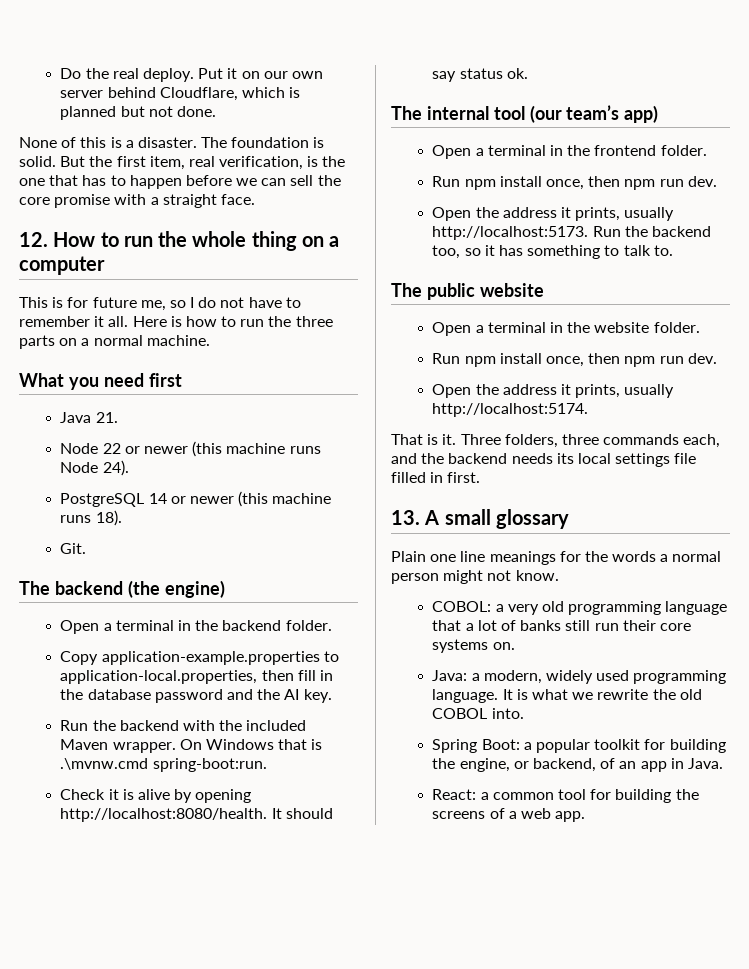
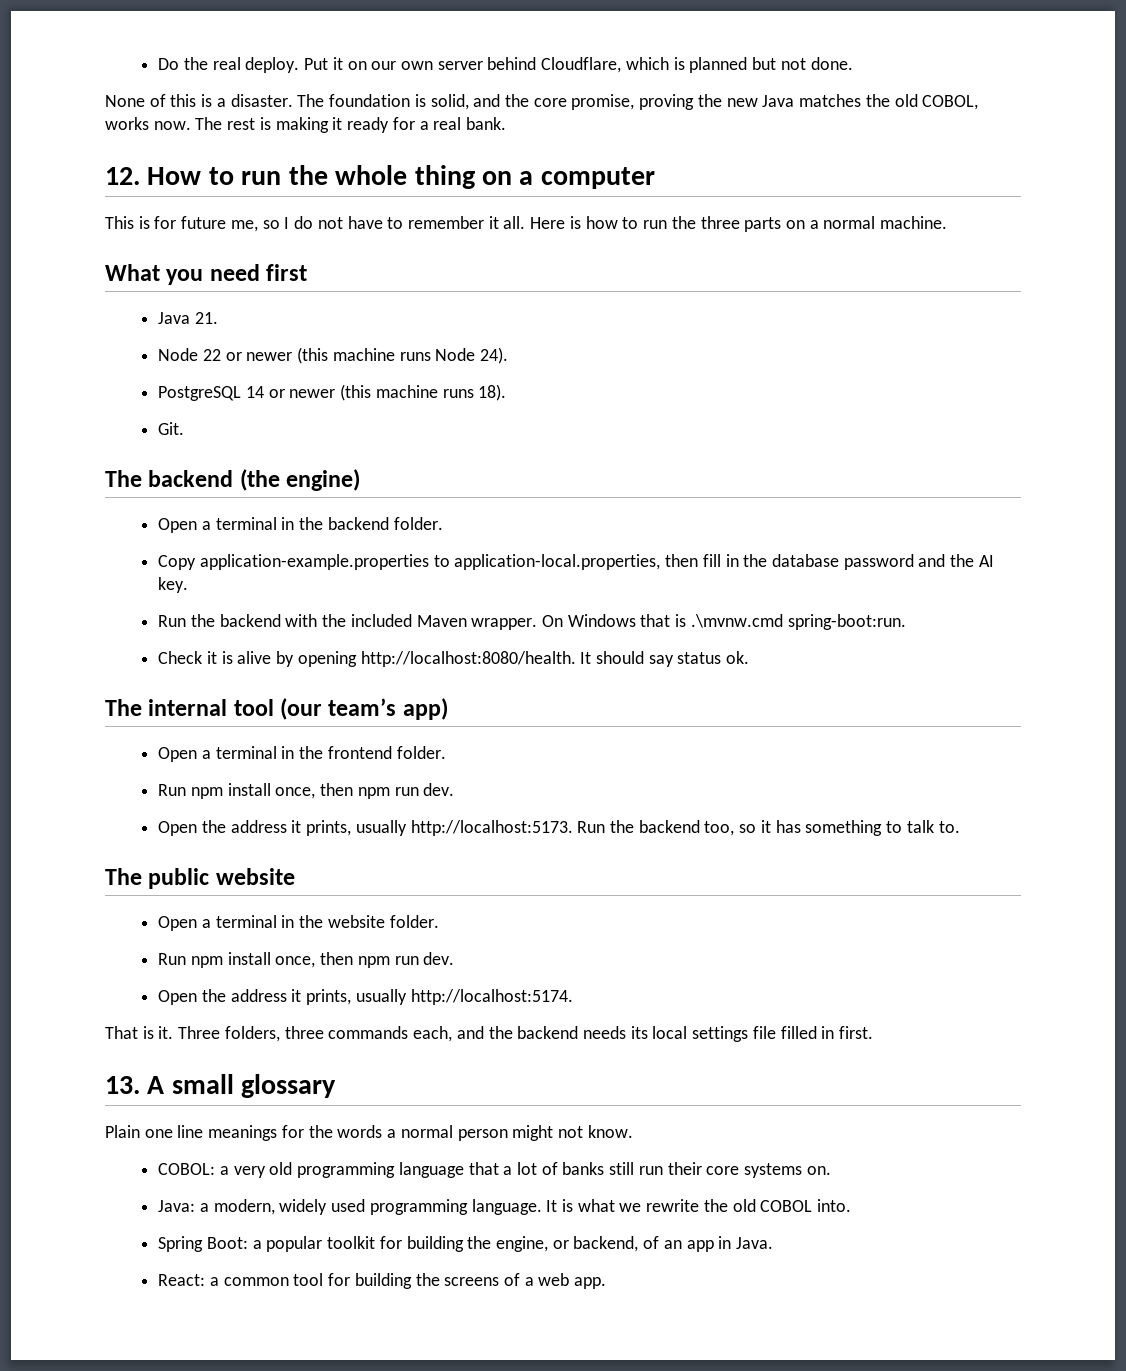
- The foundation is solid. But the first item, real verification, is the one that has to happen before we can sell the core promise with a straight face.
+ The foundation is solid, and the core promise, proving the new Java matches the old COBOL, works now. The rest is making it ready for a real bank.

